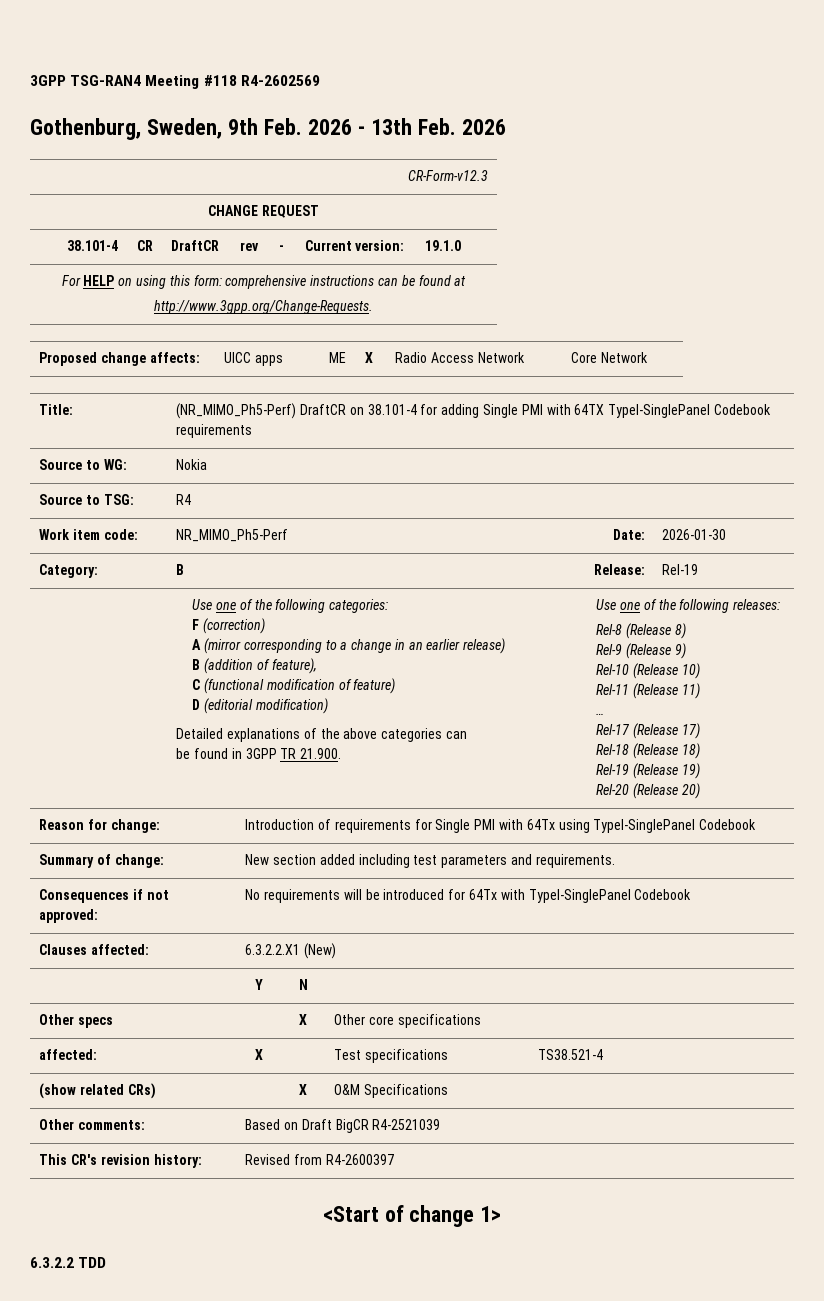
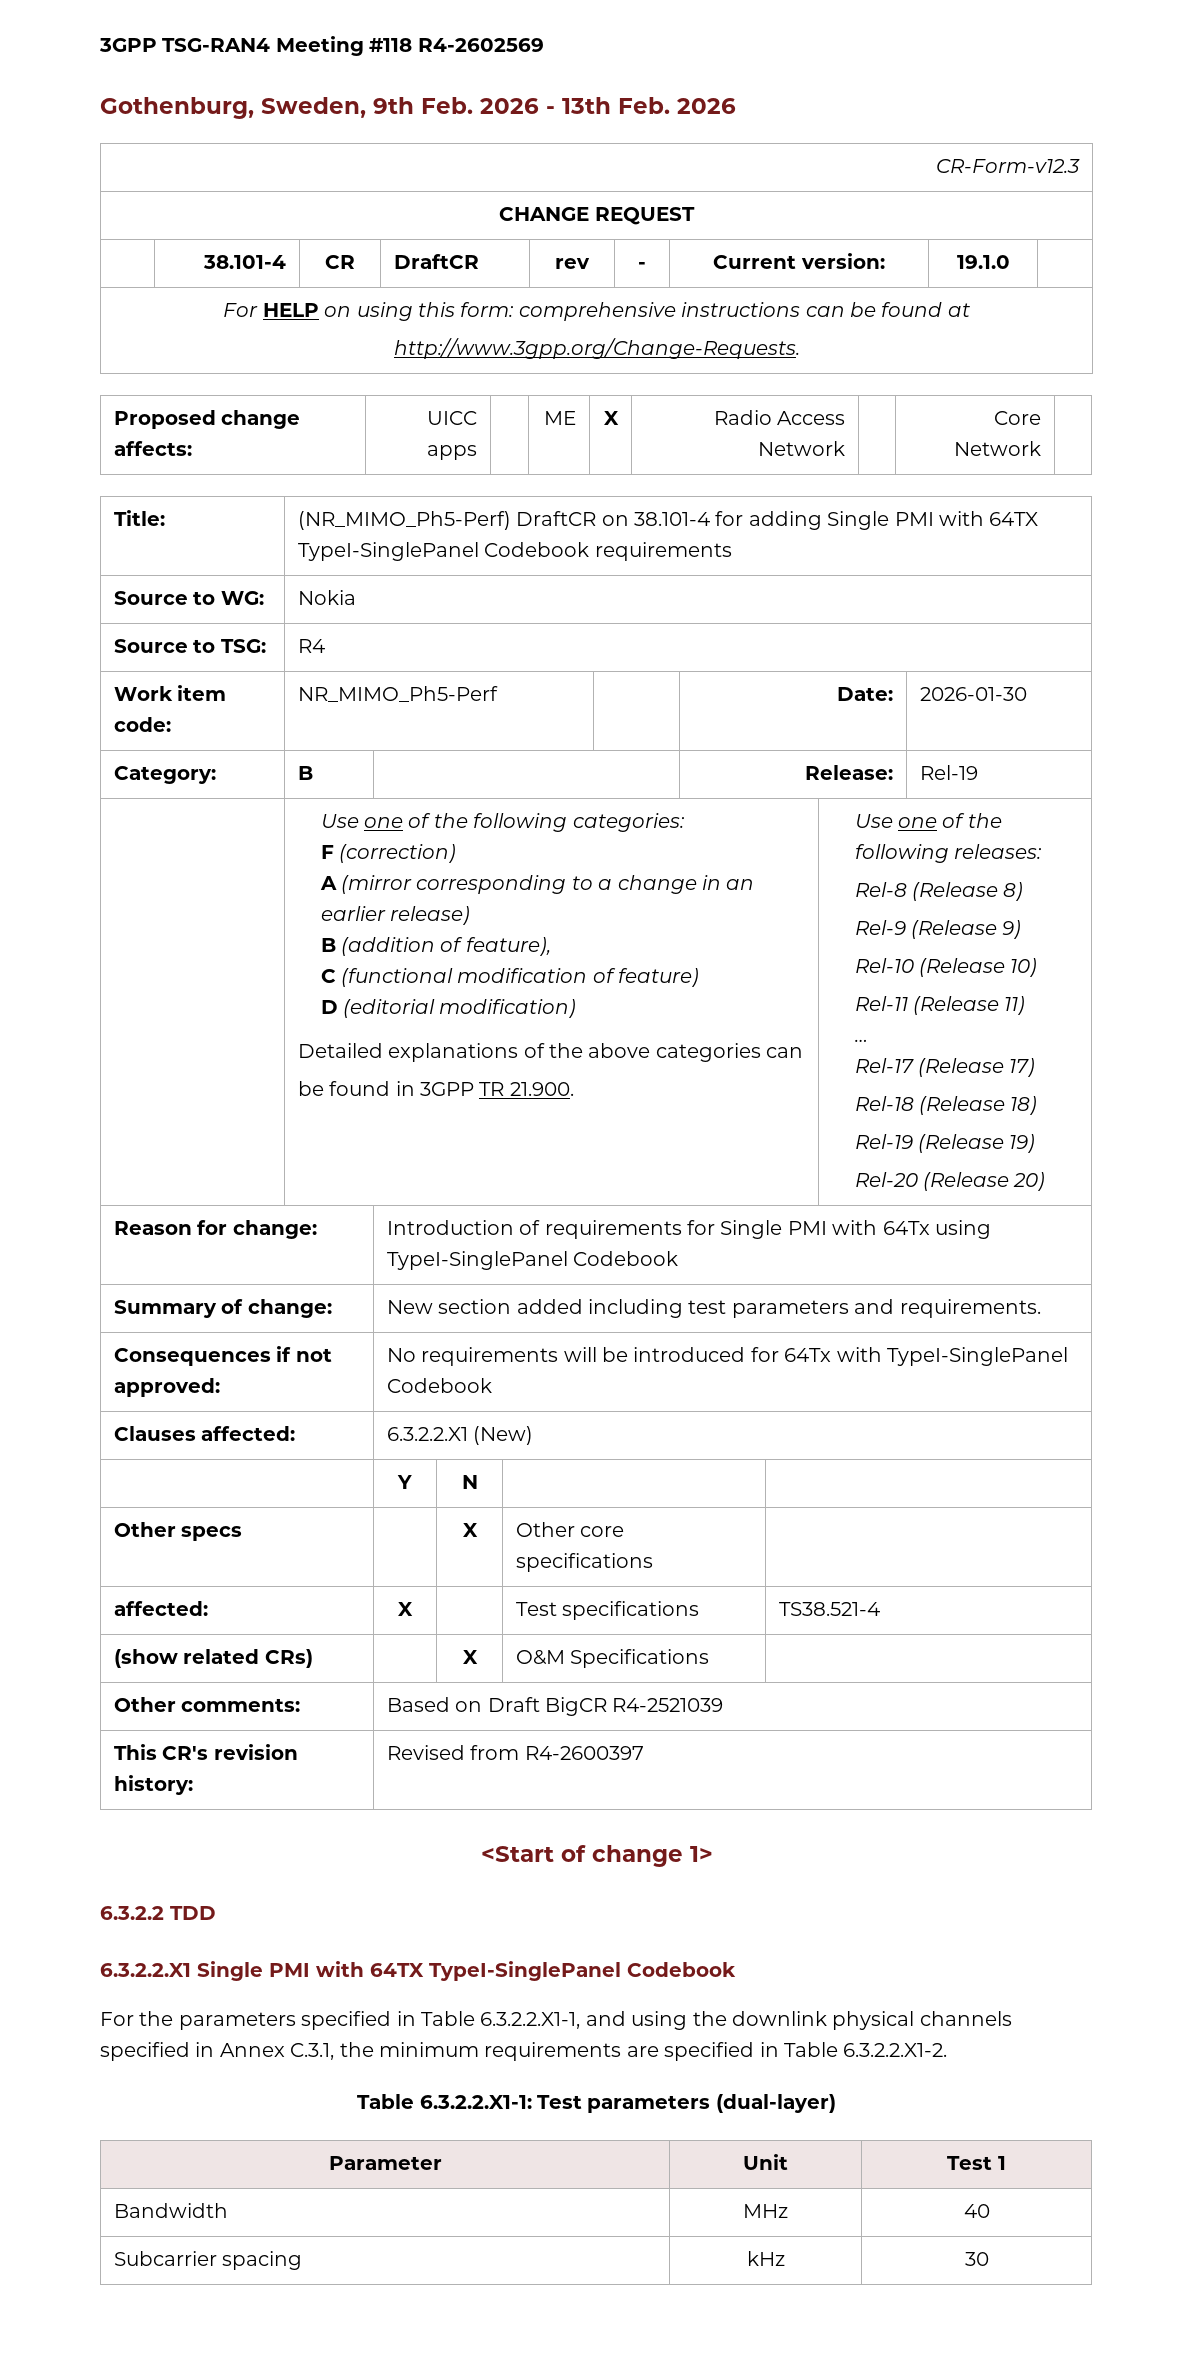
+ 6.3.2.2.X1 Single PMI with 64TX TypeI-SinglePanel Codebook
+ For the parameters specified in Table 6.3.2.2.X1-1, and using the downlink physical channels specified in Annex C.3.1, the minimum requirements are specified in Table 6.3.2.2.X1-2.
+ Table 6.3.2.2.X1-1: Test parameters (dual-layer)
+ Parameter | Unit | Test 1
+ Bandwidth | MHz | 40
+ Subcarrier spacing | kHz | 30

